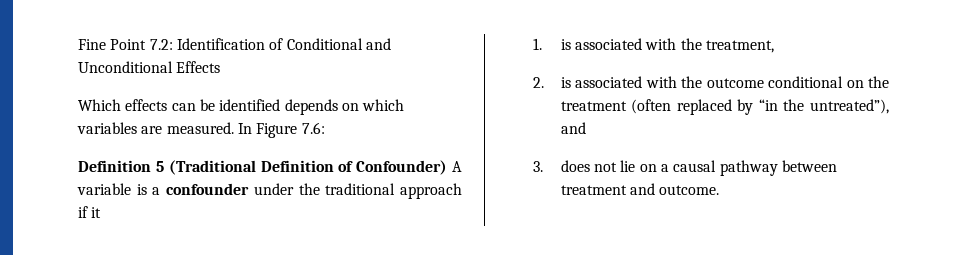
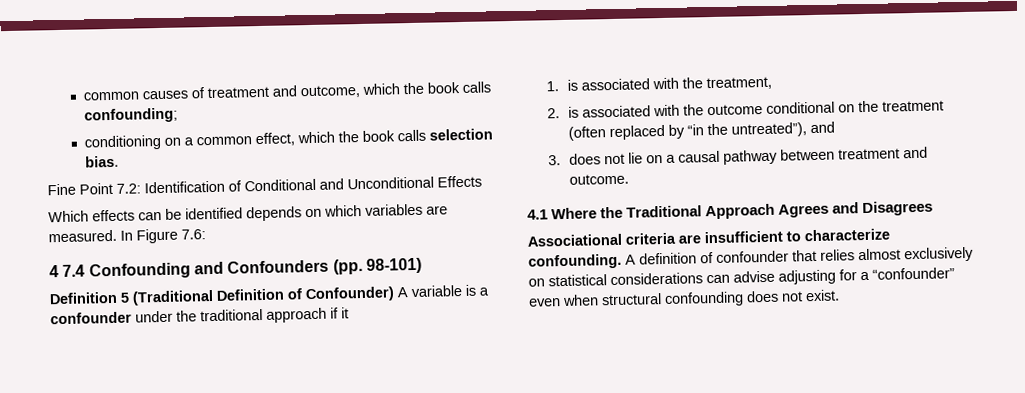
+ common causes of treatment and outcome, which the book calls confounding;
+ conditioning on a common effect, which the book calls selection bias.
+ 4 7.4 Confounding and Confounders (pp. 98-101)
+ 4.1 Where the Traditional Approach Agrees and Disagrees
+ Associational criteria are insufficient to characterize confounding. A definition of confounder that relies almost exclusively on statistical considerations can advise adjusting for a “confounder” even when structural confounding does not exist.

